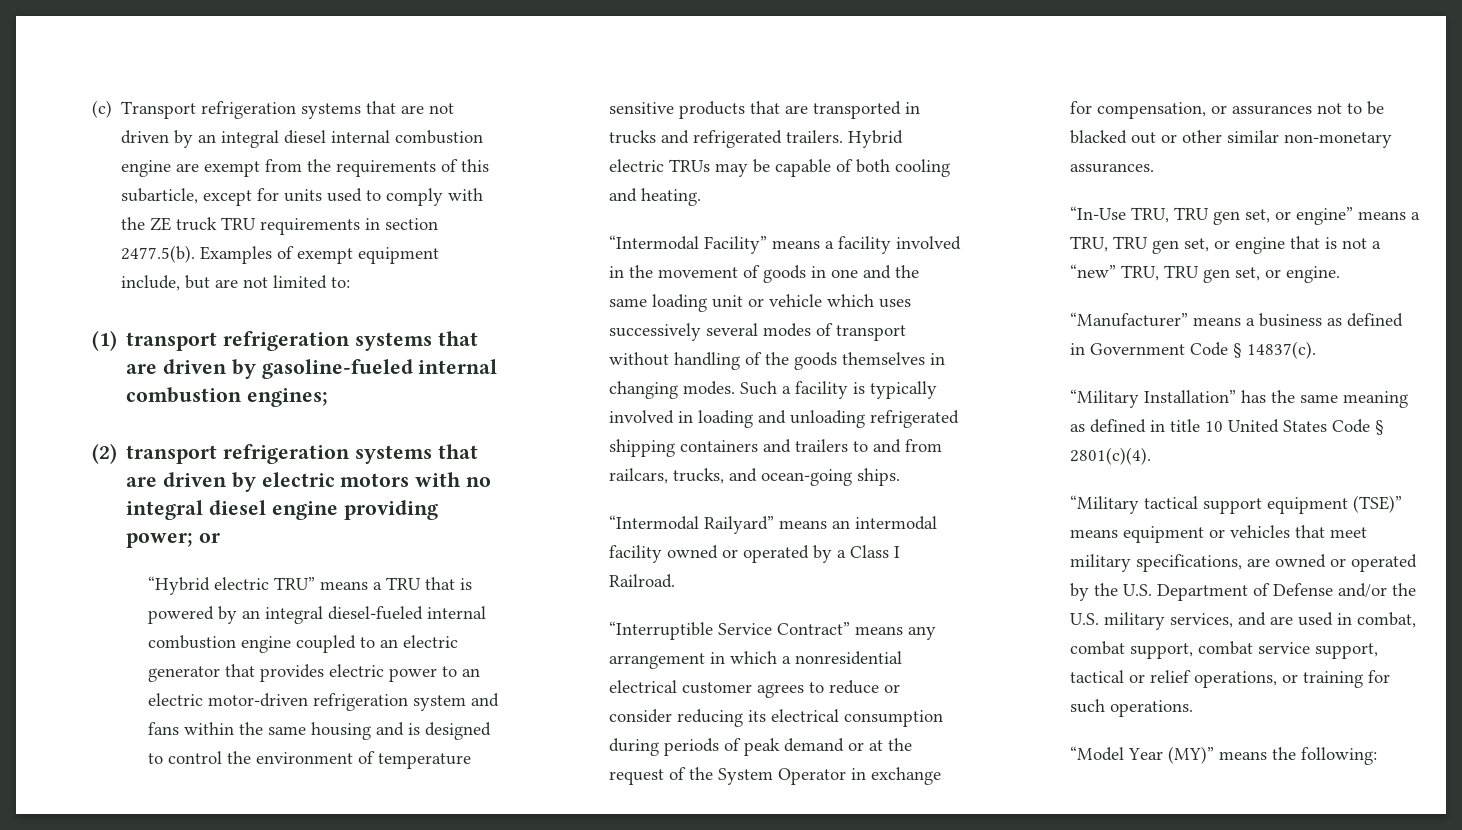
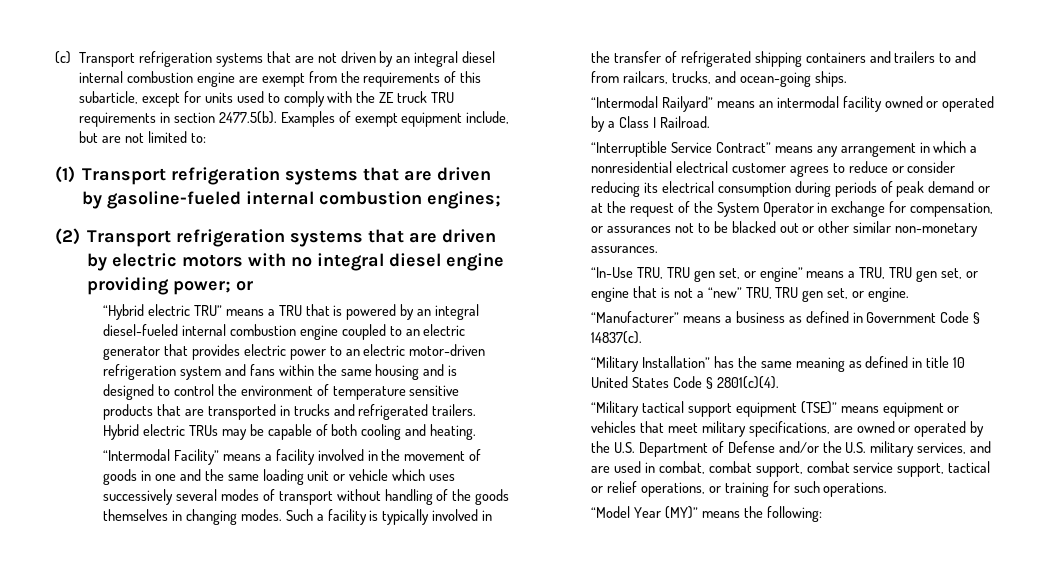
- (1) transport refrigeration systems that are driven by gasoline-fueled internal combustion engines;
+ (1) Transport refrigeration systems that are driven by gasoline-fueled internal combustion engines;
- (2) transport refrigeration systems that are driven by electric motors with no integral diesel engine providing power; or
+ (2) Transport refrigeration systems that are driven by electric motors with no integral diesel engine providing power; or
- Such a facility is typically involved in loading and unloading refrigerated shipping containers and trailers to and from railcars, trucks, and ocean-going ships.
+ Such a facility is typically involved in the transfer of refrigerated shipping containers and trailers to and from railcars, trucks, and ocean-going ships.

